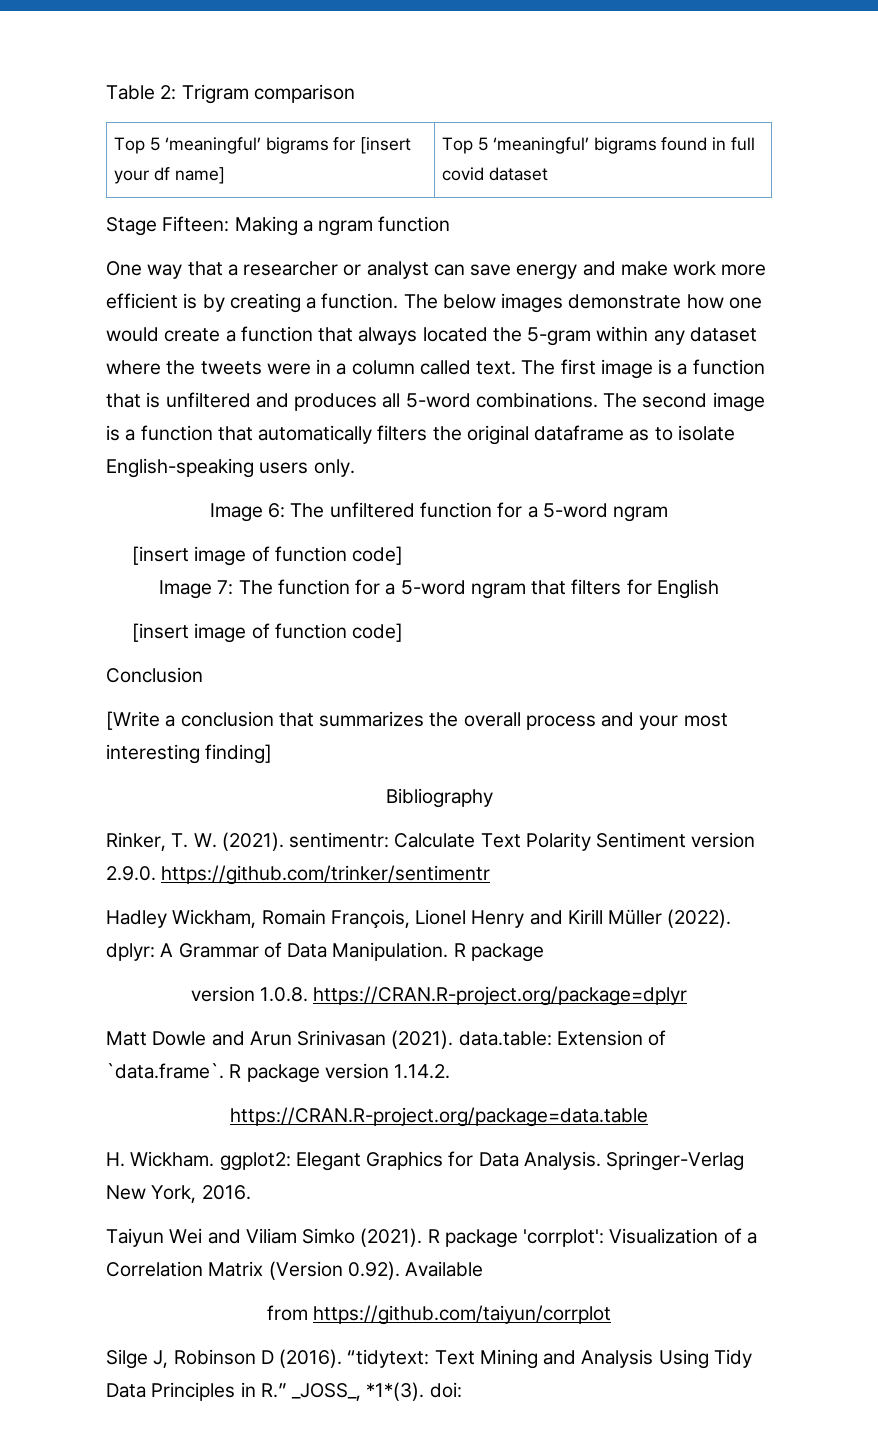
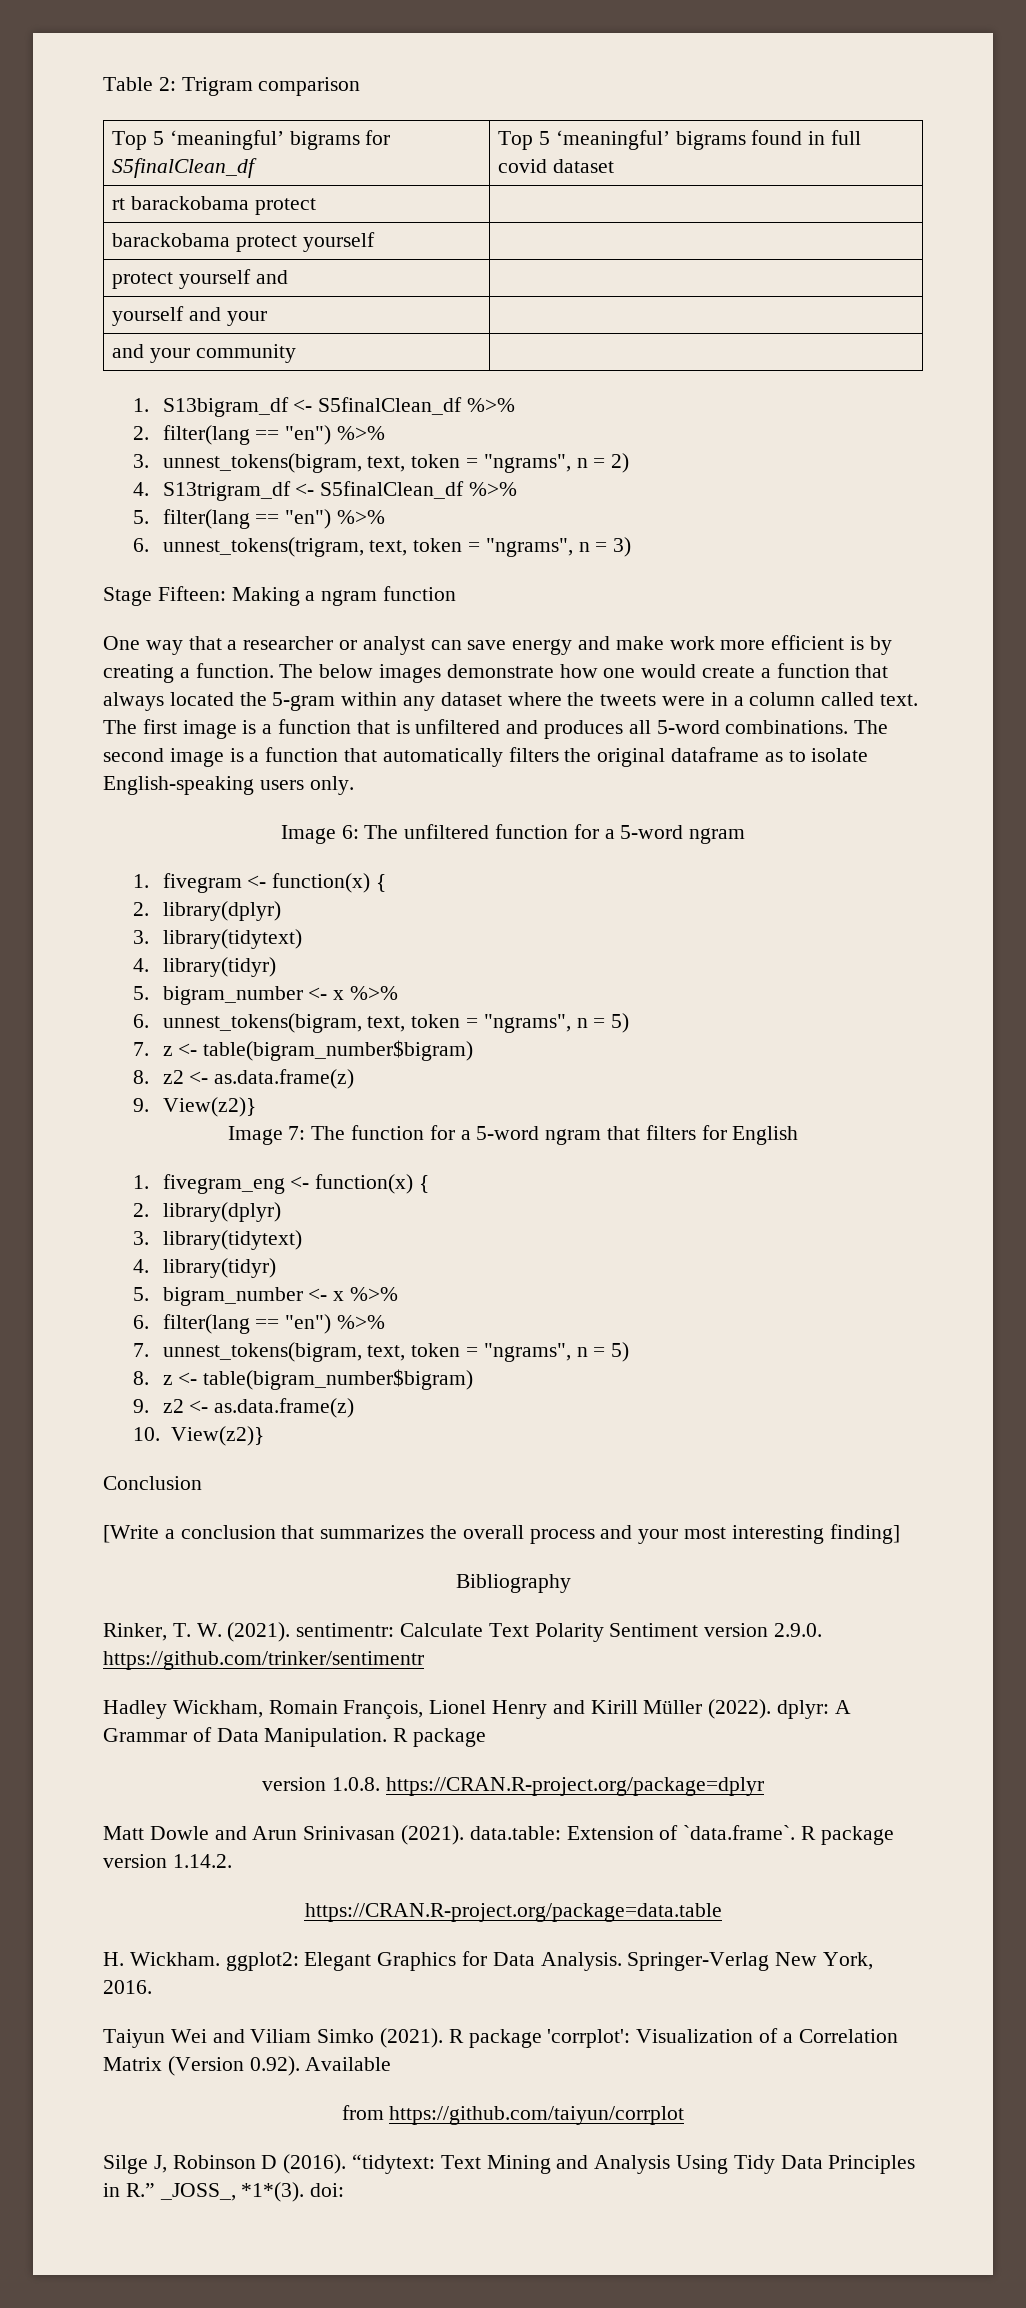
- Top 5 ‘meaningful’ bigrams for [insert your df name] | Top 5 ‘meaningful’ bigrams found in full covid dataset
+ Top 5 ‘meaningful’ bigrams for S5finalClean_df | Top 5 ‘meaningful’ bigrams found in full covid dataset
+ rt barackobama protect |
+ barackobama protect yourself |
+ protect yourself and |
+ yourself and your |
+ and your community |
+ 1. S13bigram_df <- S5finalClean_df %>%
+ 2. filter(lang == "en") %>%
+ 3. unnest_tokens(bigram, text, token = "ngrams", n = 2)
+ 4. S13trigram_df <- S5finalClean_df %>%
+ 5. filter(lang == "en") %>%
+ 6. unnest_tokens(trigram, text, token = "ngrams", n = 3)
  Image 6: The unfiltered function for a 5-word ngram
- [insert image of function code]
+ 1. fivegram <- function(x) {
+ 2. library(dplyr)
+ 3. library(tidytext)
+ 4. library(tidyr)
+ 5. bigram_number <- x %>%
+ 6. unnest_tokens(bigram, text, token = "ngrams", n = 5)
+ 7. z <- table(bigram_number$bigram)
+ 8. z2 <- as.data.frame(z)
+ 9. View(z2)}
  Image 7: The function for a 5-word ngram that filters for English
- [insert image of function code]
+ 1. fivegram_eng <- function(x) {
+ 2. library(dplyr)
+ 3. library(tidytext)
+ 4. library(tidyr)
+ 5. bigram_number <- x %>%
+ 6. filter(lang == "en") %>%
+ 7. unnest_tokens(bigram, text, token = "ngrams", n = 5)
+ 8. z <- table(bigram_number$bigram)
+ 9. z2 <- as.data.frame(z)
+ 10. View(z2)}

